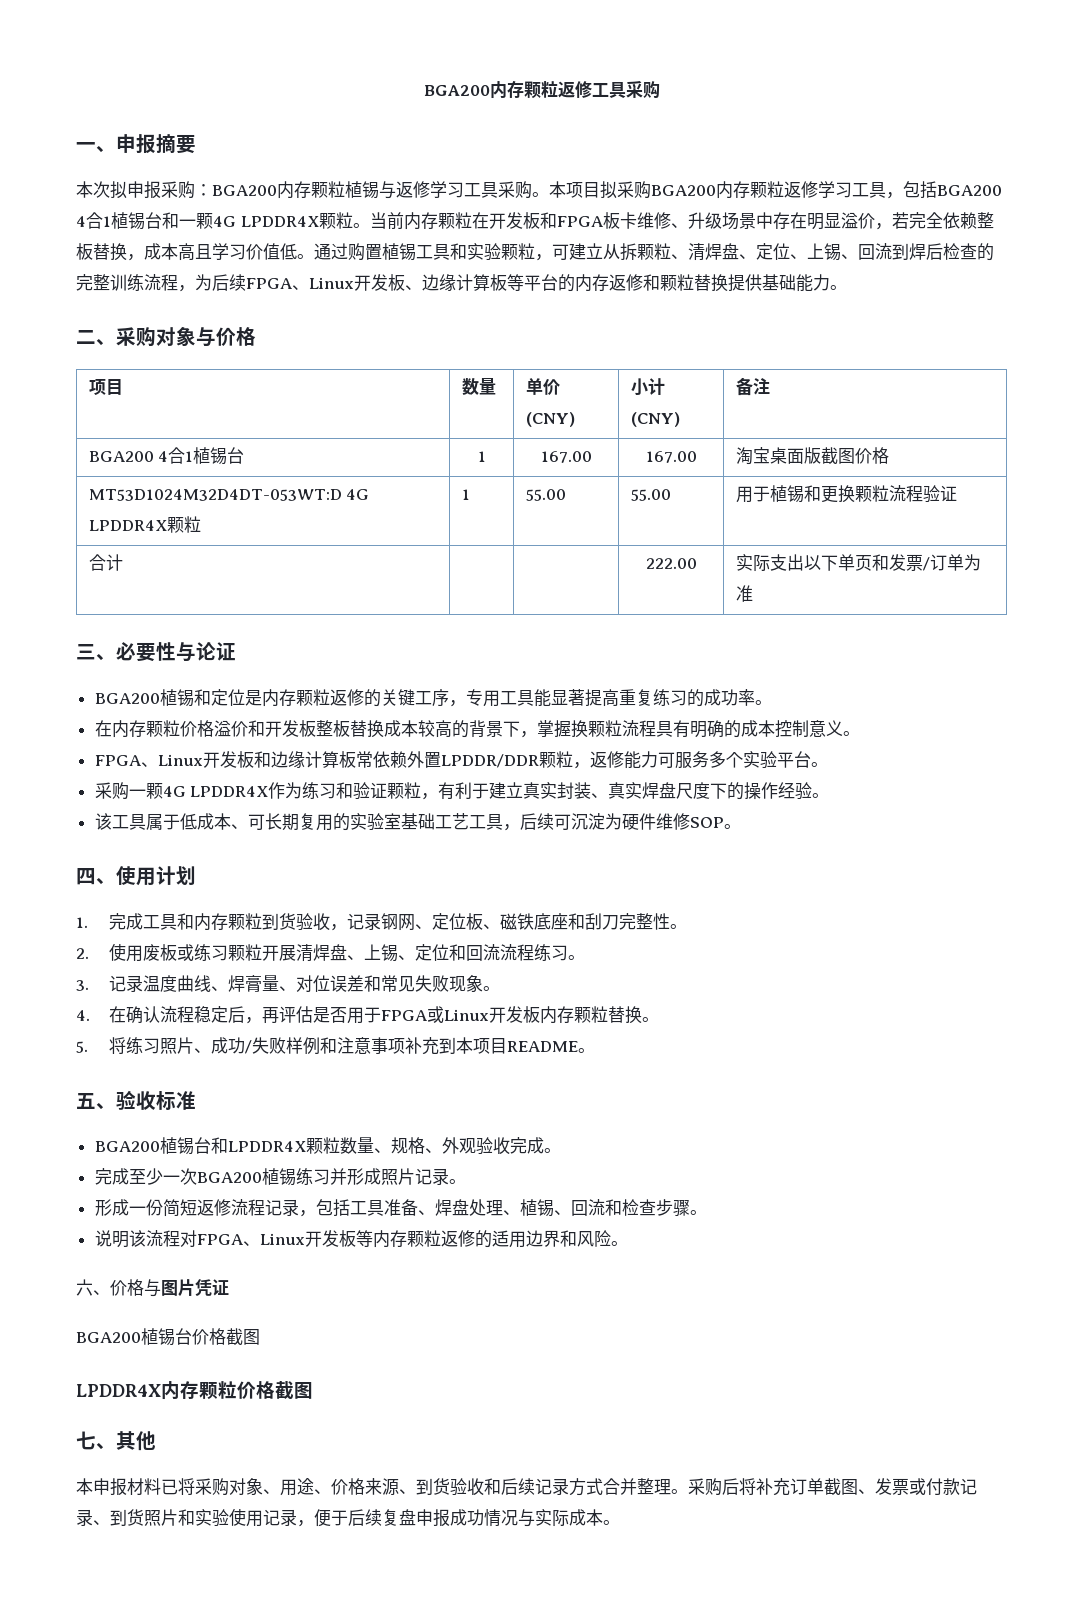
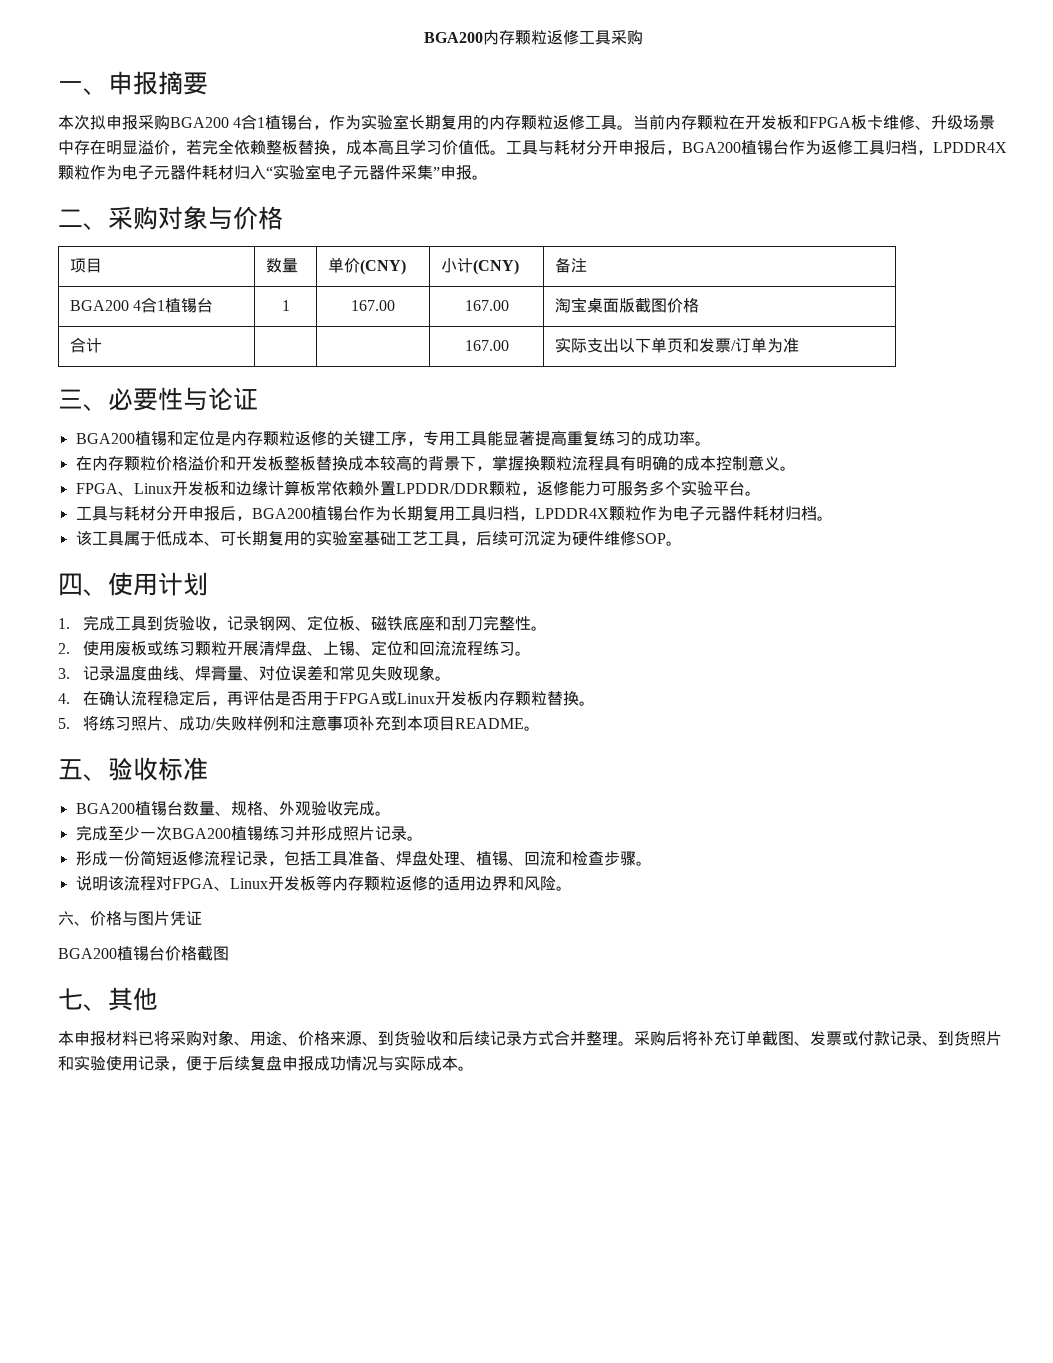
- 本次拟申报采购：BGA200内存颗粒植锡与返修学习工具采购。本项目拟采购BGA200内存颗粒返修学习工具，包括BGA200 4合1植锡台和一颗4G LPDDR4X颗粒。
+ 本次拟申报采购BGA200 4合1植锡台，作为实验室长期复用的内存颗粒返修工具。
- 通过购置植锡工具和实验颗粒，可建立从拆颗粒、清焊盘、定位、上锡、回流到焊后检查的完整训练流程，为后续FPGA、Linux开发板、边缘计算板等平台的内存返修和颗粒替换提供基础能力。
+ 工具与耗材分开申报后，BGA200植锡台作为返修工具归档，LPDDR4X颗粒作为电子元器件耗材归入“实验室电子元器件采集”申报。
- MT53D1024M32D4DT-053WT:D 4G LPDDR4X颗粒 | 1 | 55.00 | 55.00 | 用于植锡和更换颗粒流程验证
- 合计 | | | 222.00 | 实际支出以下单页和发票/订单为准
+ 合计 | | | 167.00 | 实际支出以下单页和发票/订单为准
- 采购一颗4G LPDDR4X作为练习和验证颗粒，有利于建立真实封装、真实焊盘尺度下的操作经验。
+ 工具与耗材分开申报后，BGA200植锡台作为长期复用工具归档，LPDDR4X颗粒作为电子元器件耗材归档。
- 1.完成工具和内存颗粒到货验收，记录钢网、定位板、磁铁底座和刮刀完整性。
+ 1.完成工具到货验收，记录钢网、定位板、磁铁底座和刮刀完整性。
- BGA200植锡台和LPDDR4X颗粒数量、规格、外观验收完成。
+ BGA200植锡台数量、规格、外观验收完成。
- LPDDR4X内存颗粒价格截图

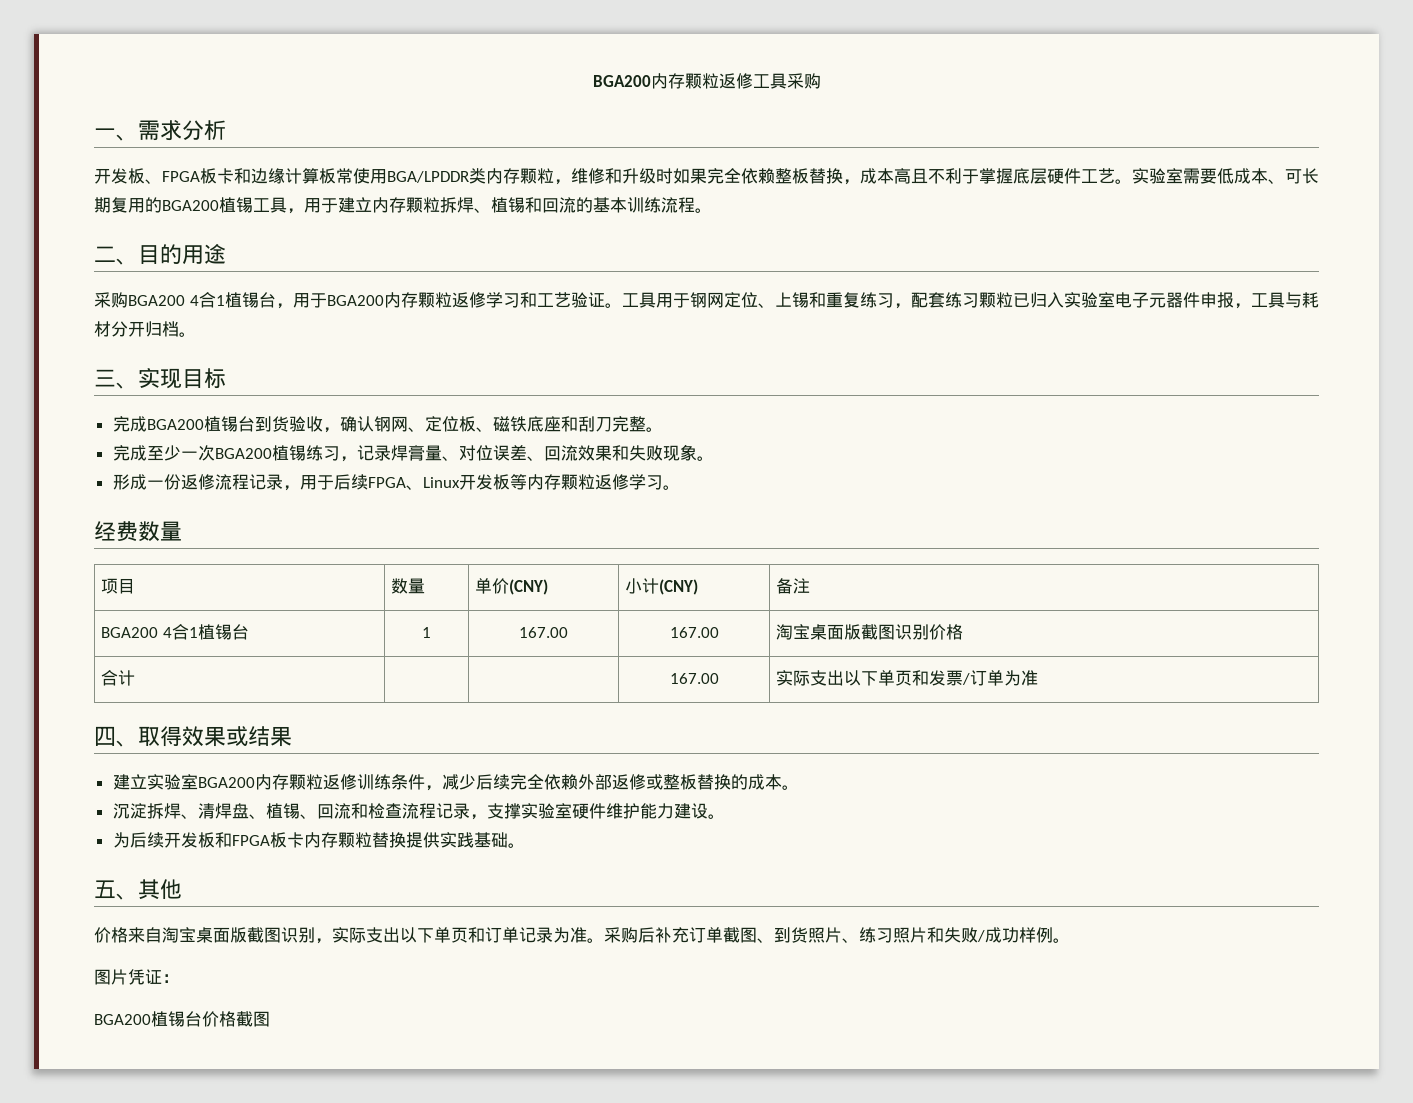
- 一、申报摘要
- 本次拟申报采购BGA200 4合1植锡台，作为实验室长期复用的内存颗粒返修工具。当前内存颗粒在开发板和FPGA板卡维修、升级场景中存在明显溢价，若完全依赖整板替换，成本高且学习价值低。工具与耗材分开申报后，BGA200植锡台作为返修工具归档，LPDDR4X颗粒作为电子元器件耗材归入“实验室电子元器件采集”申报。
- 二、采购对象与价格
+ 一、需求分析
+ 开发板、FPGA板卡和边缘计算板常使用BGA/LPDDR类内存颗粒，维修和升级时如果完全依赖整板替换，成本高且不利于掌握底层硬件工艺。实验室需要低成本、可长期复用的BGA200植锡工具，用于建立内存颗粒拆焊、植锡和回流的基本训练流程。
+ 二、目的用途
+ 采购BGA200 4合1植锡台，用于BGA200内存颗粒返修学习和工艺验证。工具用于钢网定位、上锡和重复练习，配套练习颗粒已归入实验室电子元器件申报，工具与耗材分开归档。
+ 三、实现目标
+ 完成BGA200植锡台到货验收，确认钢网、定位板、磁铁底座和刮刀完整。
+ 完成至少一次BGA200植锡练习，记录焊膏量、对位误差、回流效果和失败现象。
+ 形成一份返修流程记录，用于后续FPGA、Linux开发板等内存颗粒返修学习。
+ 经费数量
- BGA200 4合1植锡台 | 1 | 167.00 | 167.00 | 淘宝桌面版截图价格
+ BGA200 4合1植锡台 | 1 | 167.00 | 167.00 | 淘宝桌面版截图识别价格
- 三、必要性与论证
- BGA200植锡和定位是内存颗粒返修的关键工序，专用工具能显著提高重复练习的成功率。
- 在内存颗粒价格溢价和开发板整板替换成本较高的背景下，掌握换颗粒流程具有明确的成本控制意义。
- FPGA、Linux开发板和边缘计算板常依赖外置LPDDR/DDR颗粒，返修能力可服务多个实验平台。
- 工具与耗材分开申报后，BGA200植锡台作为长期复用工具归档，LPDDR4X颗粒作为电子元器件耗材归档。
- 该工具属于低成本、可长期复用的实验室基础工艺工具，后续可沉淀为硬件维修SOP。
- 四、使用计划
- 1.完成工具到货验收，记录钢网、定位板、磁铁底座和刮刀完整性。
- 2.使用废板或练习颗粒开展清焊盘、上锡、定位和回流流程练习。
- 3.记录温度曲线、焊膏量、对位误差和常见失败现象。
- 4.在确认流程稳定后，再评估是否用于FPGA或Linux开发板内存颗粒替换。
- 5.将练习照片、成功/失败样例和注意事项补充到本项目README。
- 五、验收标准
- BGA200植锡台数量、规格、外观验收完成。
- 完成至少一次BGA200植锡练习并形成照片记录。
- 形成一份简短返修流程记录，包括工具准备、焊盘处理、植锡、回流和检查步骤。
- 说明该流程对FPGA、Linux开发板等内存颗粒返修的适用边界和风险。
- 六、价格与图片凭证
+ 四、取得效果或结果
+ 建立实验室BGA200内存颗粒返修训练条件，减少后续完全依赖外部返修或整板替换的成本。
+ 沉淀拆焊、清焊盘、植锡、回流和检查流程记录，支撑实验室硬件维护能力建设。
+ 为后续开发板和FPGA板卡内存颗粒替换提供实践基础。
+ 五、其他
+ 价格来自淘宝桌面版截图识别，实际支出以下单页和订单记录为准。采购后补充订单截图、到货照片、练习照片和失败/成功样例。
+ 图片凭证：
- 七、其他
- 本申报材料已将采购对象、用途、价格来源、到货验收和后续记录方式合并整理。采购后将补充订单截图、发票或付款记录、到货照片和实验使用记录，便于后续复盘申报成功情况与实际成本。

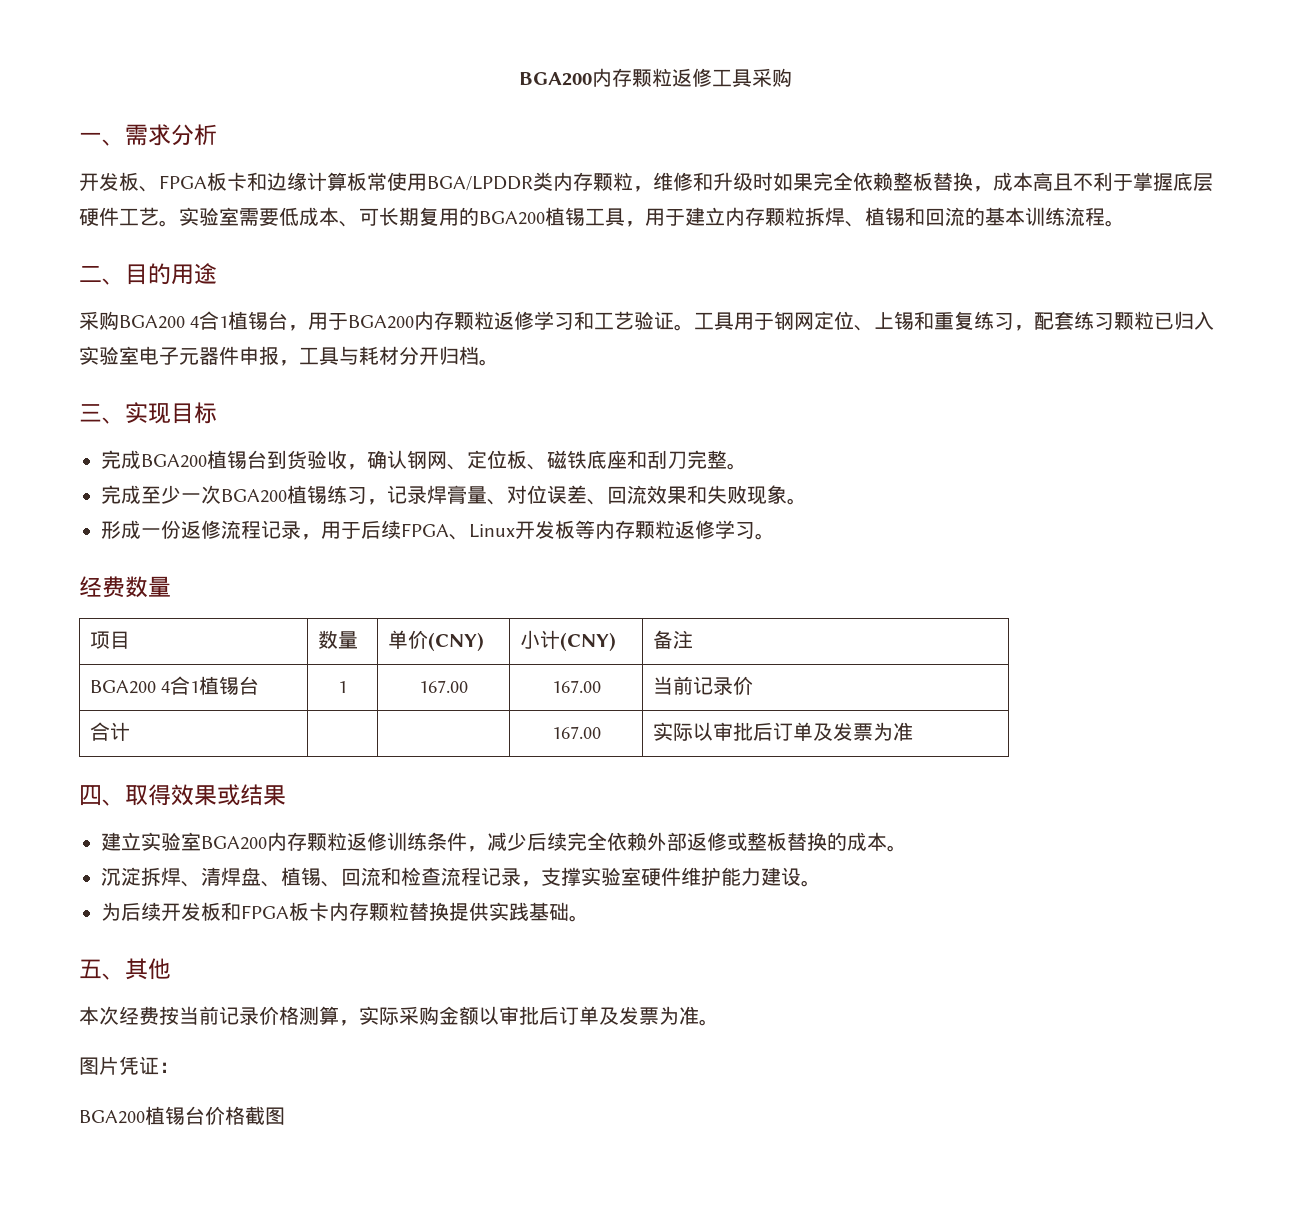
- BGA200 4合1植锡台 | 1 | 167.00 | 167.00 | 淘宝桌面版截图识别价格
+ BGA200 4合1植锡台 | 1 | 167.00 | 167.00 | 当前记录价
- 合计 | | | 167.00 | 实际支出以下单页和发票/订单为准
+ 合计 | | | 167.00 | 实际以审批后订单及发票为准
- 价格来自淘宝桌面版截图识别，实际支出以下单页和订单记录为准。采购后补充订单截图、到货照片、练习照片和失败/成功样例。
+ 本次经费按当前记录价格测算，实际采购金额以审批后订单及发票为准。

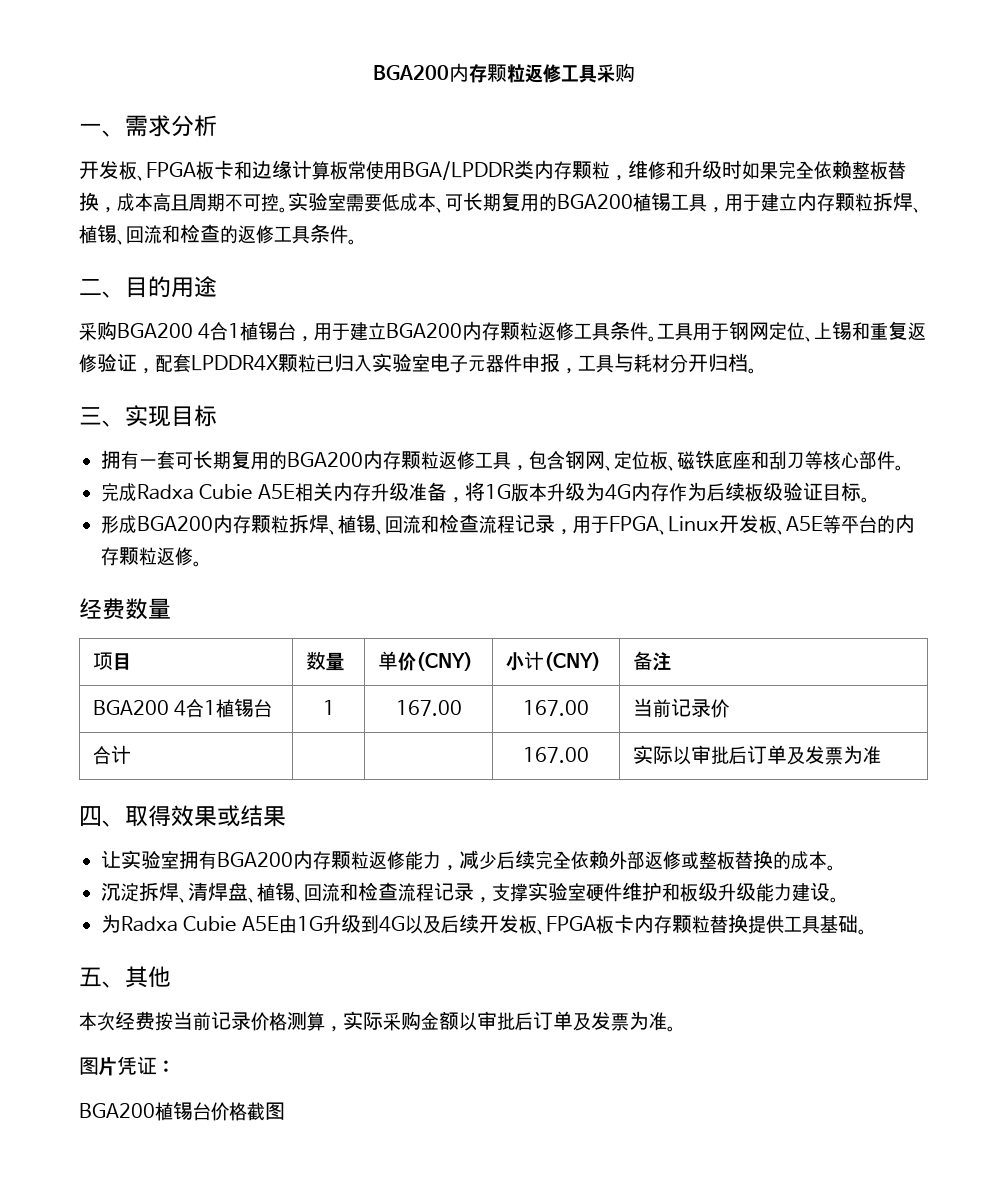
- 开发板、FPGA板卡和边缘计算板常使用BGA/LPDDR类内存颗粒，维修和升级时如果完全依赖整板替换，成本高且不利于掌握底层硬件工艺。
+ 开发板、FPGA板卡和边缘计算板常使用BGA/LPDDR类内存颗粒，维修和升级时如果完全依赖整板替换，成本高且周期不可控。
- 实验室需要低成本、可长期复用的BGA200植锡工具，用于建立内存颗粒拆焊、植锡和回流的基本训练流程。
+ 实验室需要低成本、可长期复用的BGA200植锡工具，用于建立内存颗粒拆焊、植锡、回流和检查的返修工具条件。
- 采购BGA200 4合1植锡台，用于BGA200内存颗粒返修学习和工艺验证。
+ 采购BGA200 4合1植锡台，用于建立BGA200内存颗粒返修工具条件。
- 工具用于钢网定位、上锡和重复练习，配套练习颗粒已归入实验室电子元器件申报，工具与耗材分开归档。
+ 工具用于钢网定位、上锡和重复返修验证，配套LPDDR4X颗粒已归入实验室电子元器件申报，工具与耗材分开归档。
- 完成BGA200植锡台到货验收，确认钢网、定位板、磁铁底座和刮刀完整。
+ 拥有一套可长期复用的BGA200内存颗粒返修工具，包含钢网、定位板、磁铁底座和刮刀等核心部件。
- 完成至少一次BGA200植锡练习，记录焊膏量、对位误差、回流效果和失败现象。
- 形成一份返修流程记录，用于后续FPGA、Linux开发板等内存颗粒返修学习。
+ 完成Radxa Cubie A5E相关内存升级准备，将1G版本升级为4G内存作为后续板级验证目标。
+ 形成BGA200内存颗粒拆焊、植锡、回流和检查流程记录，用于FPGA、Linux开发板、A5E等平台的内存颗粒返修。
- 建立实验室BGA200内存颗粒返修训练条件，减少后续完全依赖外部返修或整板替换的成本。
+ 让实验室拥有BGA200内存颗粒返修能力，减少后续完全依赖外部返修或整板替换的成本。
- 沉淀拆焊、清焊盘、植锡、回流和检查流程记录，支撑实验室硬件维护能力建设。
+ 沉淀拆焊、清焊盘、植锡、回流和检查流程记录，支撑实验室硬件维护和板级升级能力建设。
- 为后续开发板和FPGA板卡内存颗粒替换提供实践基础。
+ 为Radxa Cubie A5E由1G升级到4G以及后续开发板、FPGA板卡内存颗粒替换提供工具基础。

